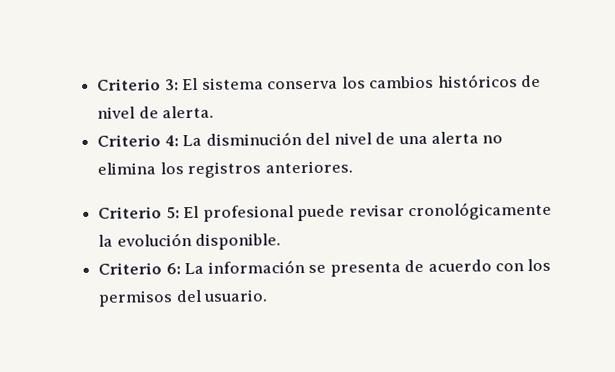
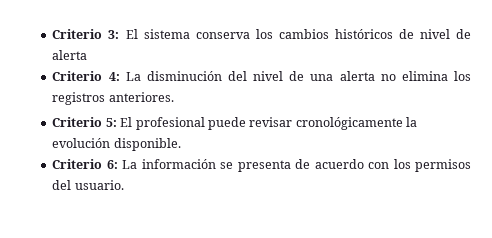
- Criterio 3: El sistema conserva los cambios históricos de nivel de alerta.
+ Criterio 3: El sistema conserva los cambios históricos de nivel de alerta

